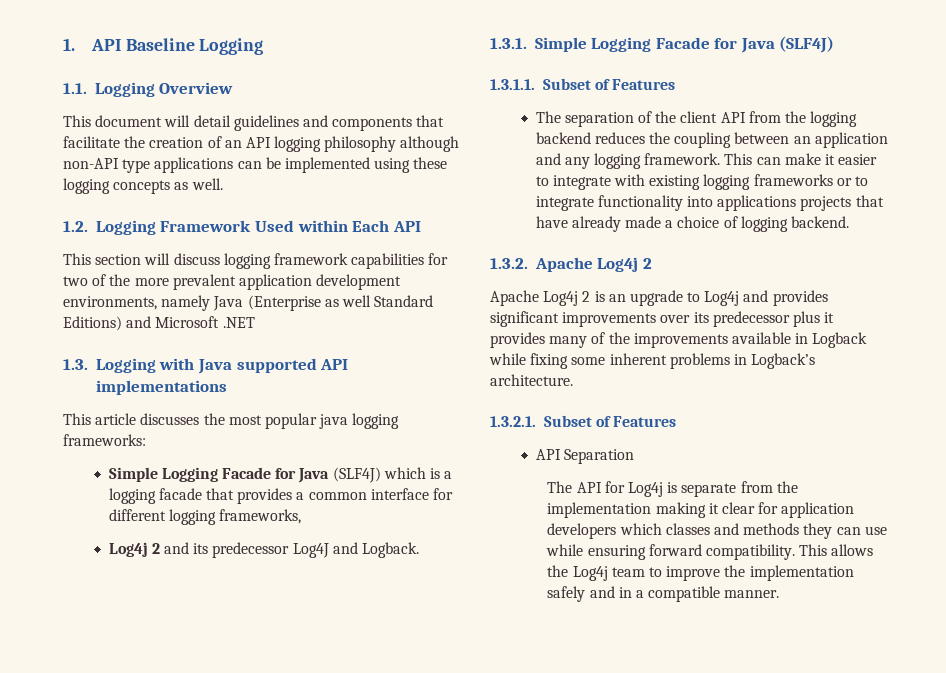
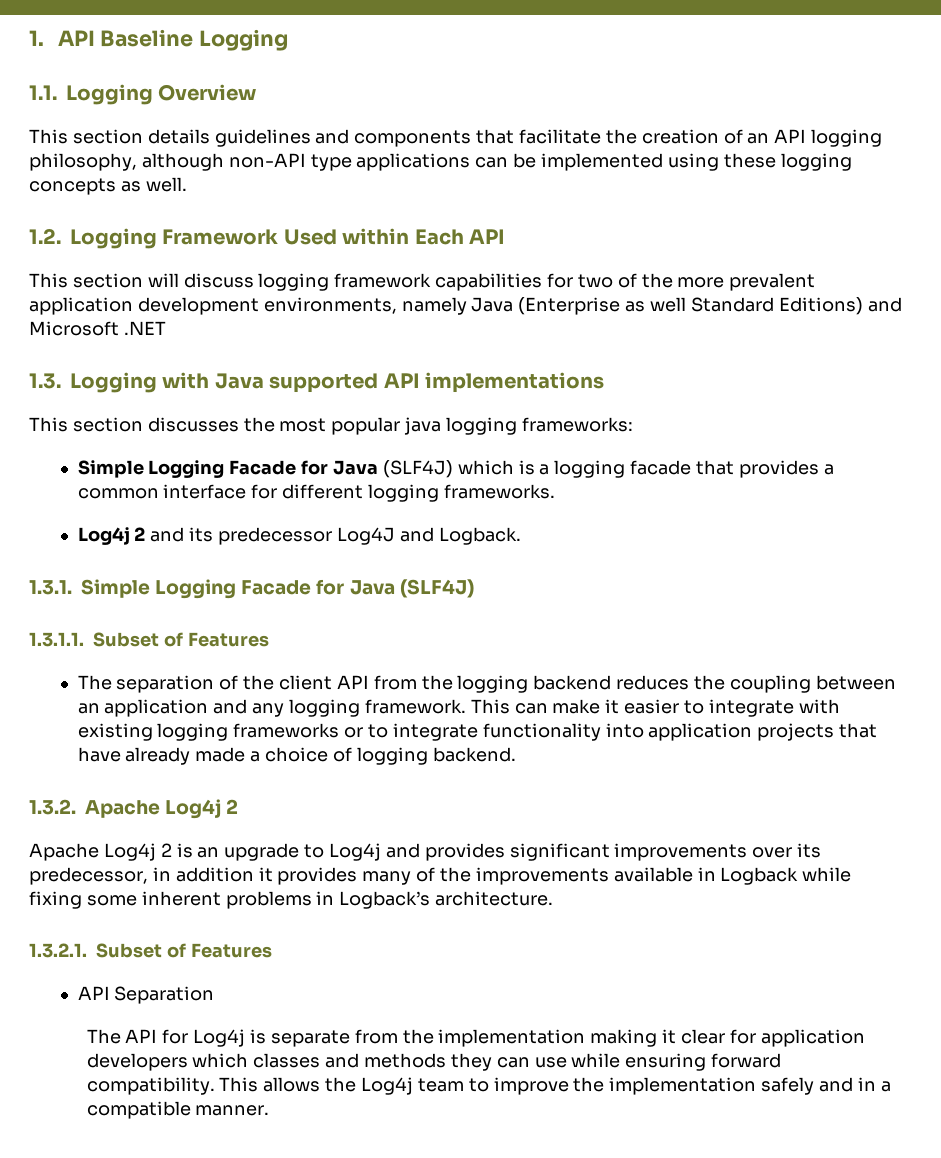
- This document will detail guidelines and components that facilitate the creation of an API logging philosophy although non-API type applications can be implemented using these logging concepts as well.
+ This section details guidelines and components that facilitate the creation of an API logging philosophy, although non-API type applications can be implemented using these logging concepts as well.
- This article discusses the most popular java logging frameworks:
+ This section discusses the most popular java logging frameworks:
- Simple Logging Facade for Java (SLF4J) which is a logging facade that provides a common interface for different logging frameworks,
+ Simple Logging Facade for Java (SLF4J) which is a logging facade that provides a common interface for different logging frameworks.
- This can make it easier to integrate with existing logging frameworks or to integrate functionality into applications projects that have already made a choice of logging backend.
+ This can make it easier to integrate with existing logging frameworks or to integrate functionality into application projects that have already made a choice of logging backend.
- Apache Log4j 2 is an upgrade to Log4j and provides significant improvements over its predecessor plus it provides many of the improvements available in Logback while fixing some inherent problems in Logback’s architecture.
+ Apache Log4j 2 is an upgrade to Log4j and provides significant improvements over its predecessor, in addition it provides many of the improvements available in Logback while fixing some inherent problems in Logback’s architecture.

